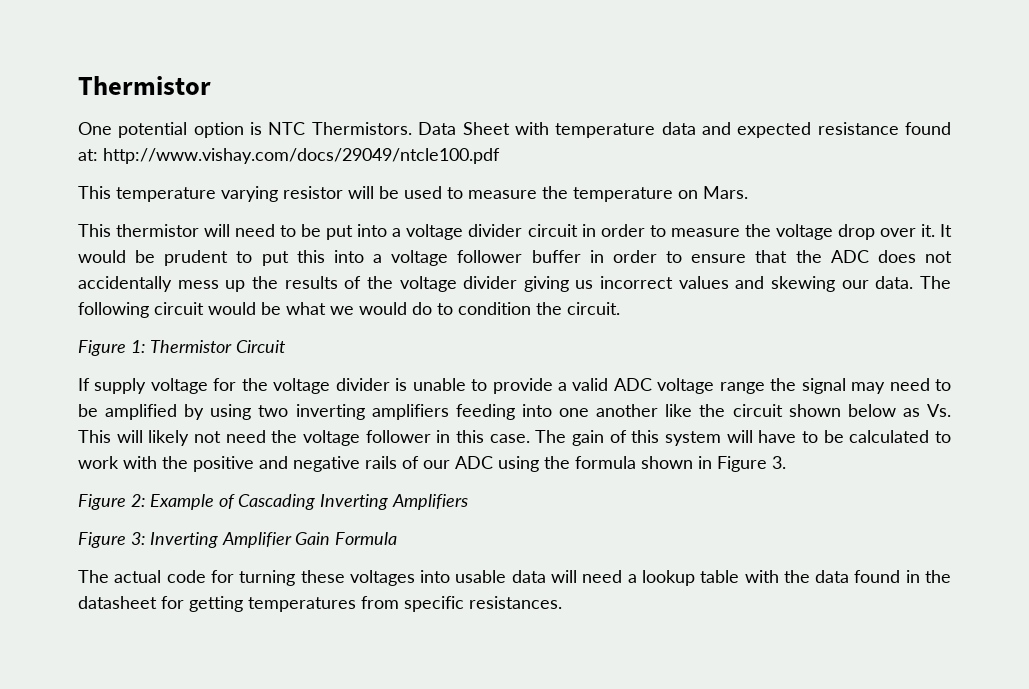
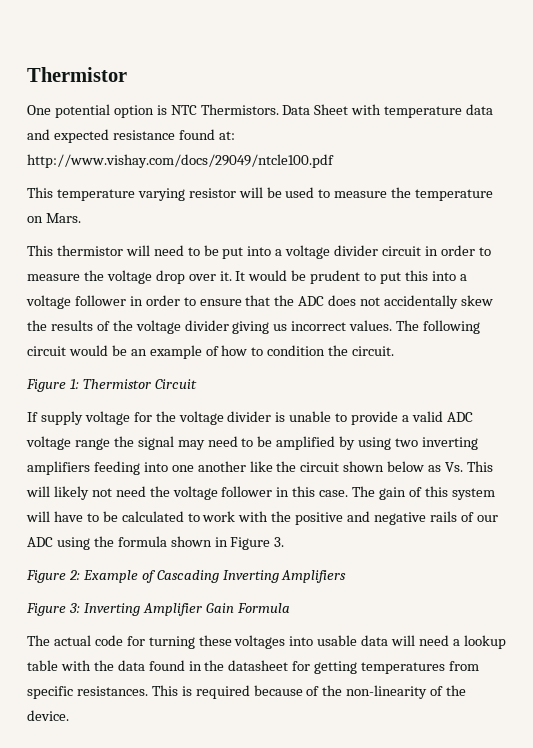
- It would be prudent to put this into a voltage follower buffer in order to ensure that the ADC does not accidentally mess up the results of the voltage divider giving us incorrect values and skewing our data.
+ It would be prudent to put this into a voltage follower in order to ensure that the ADC does not accidentally skew the results of the voltage divider giving us incorrect values.
- The following circuit would be what we would do to condition the circuit.
+ The following circuit would be an example of how to condition the circuit.
+ This is required because of the non-linearity of the device.

